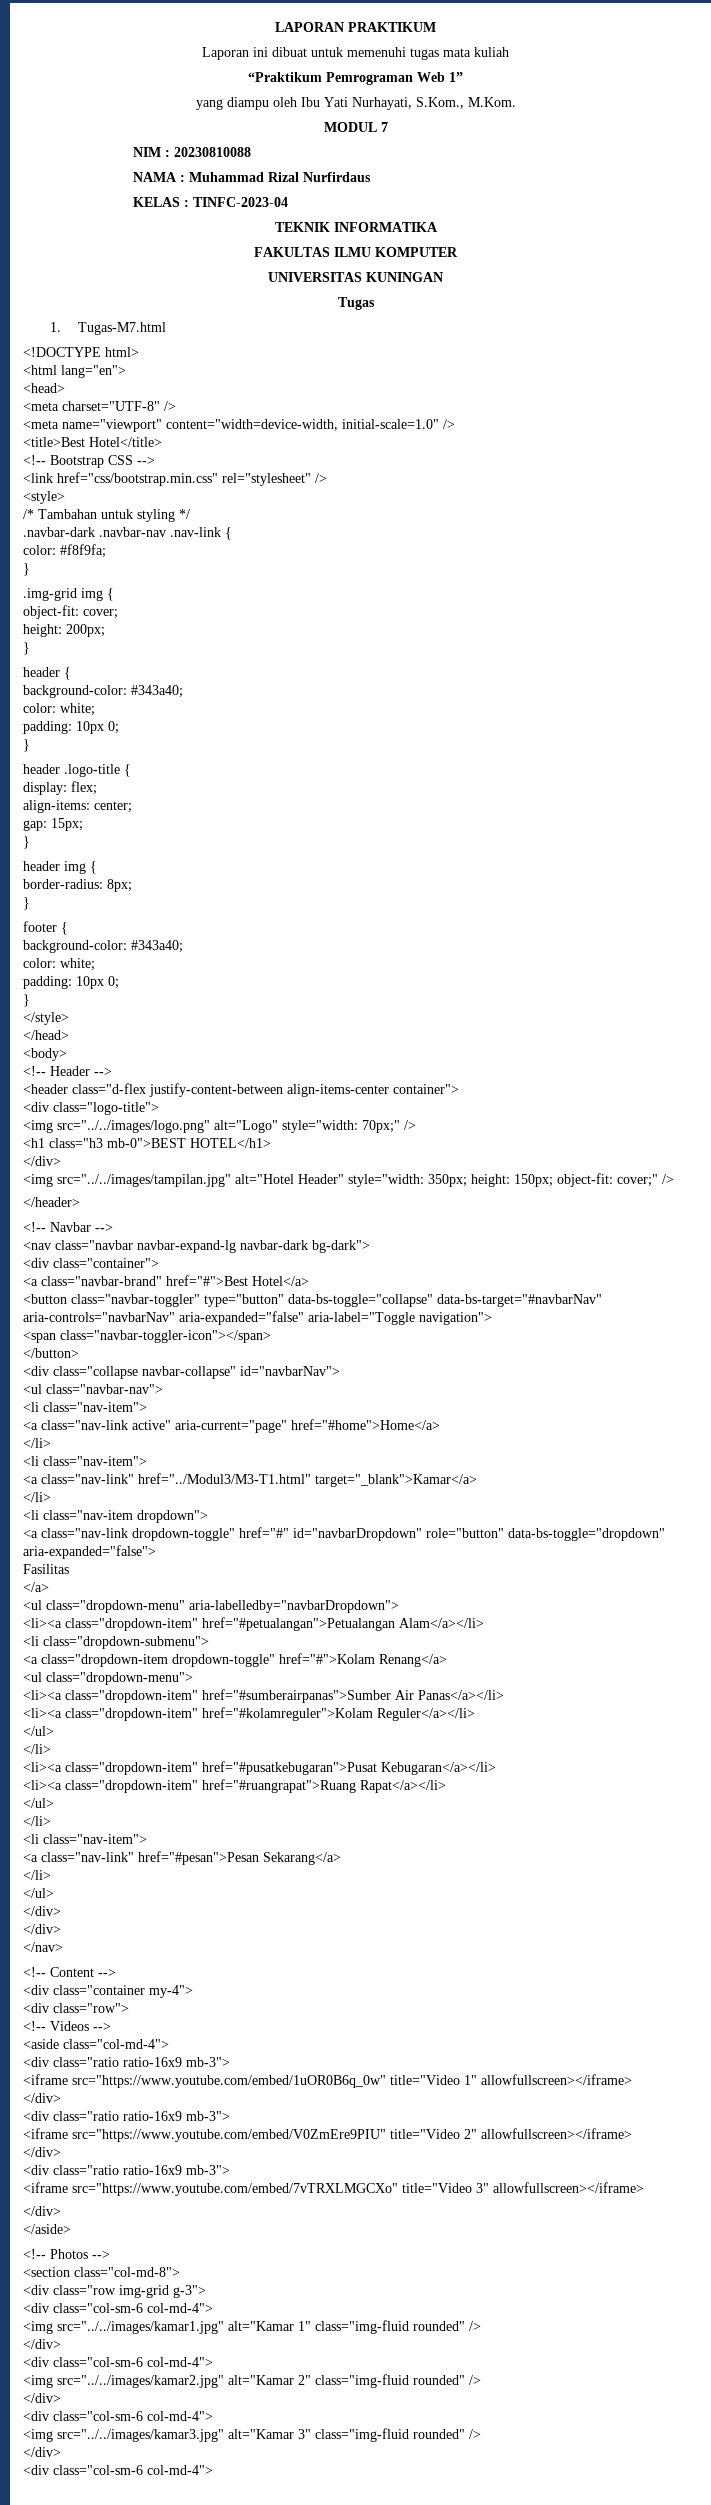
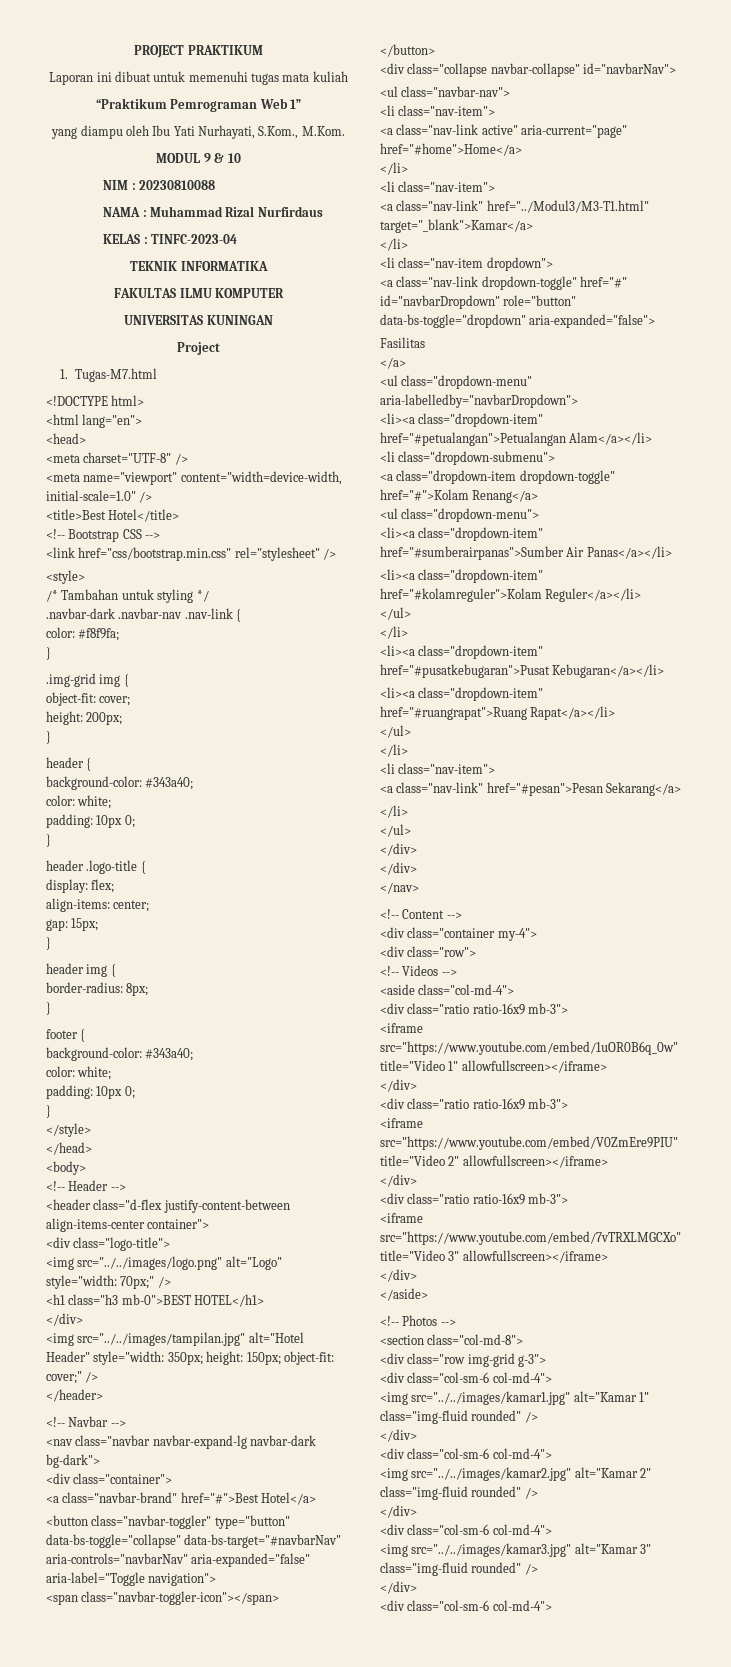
- LAPORAN PRAKTIKUM
+ PROJECT PRAKTIKUM
- MODUL 7
+ MODUL 9 & 10
- Tugas
+ Project

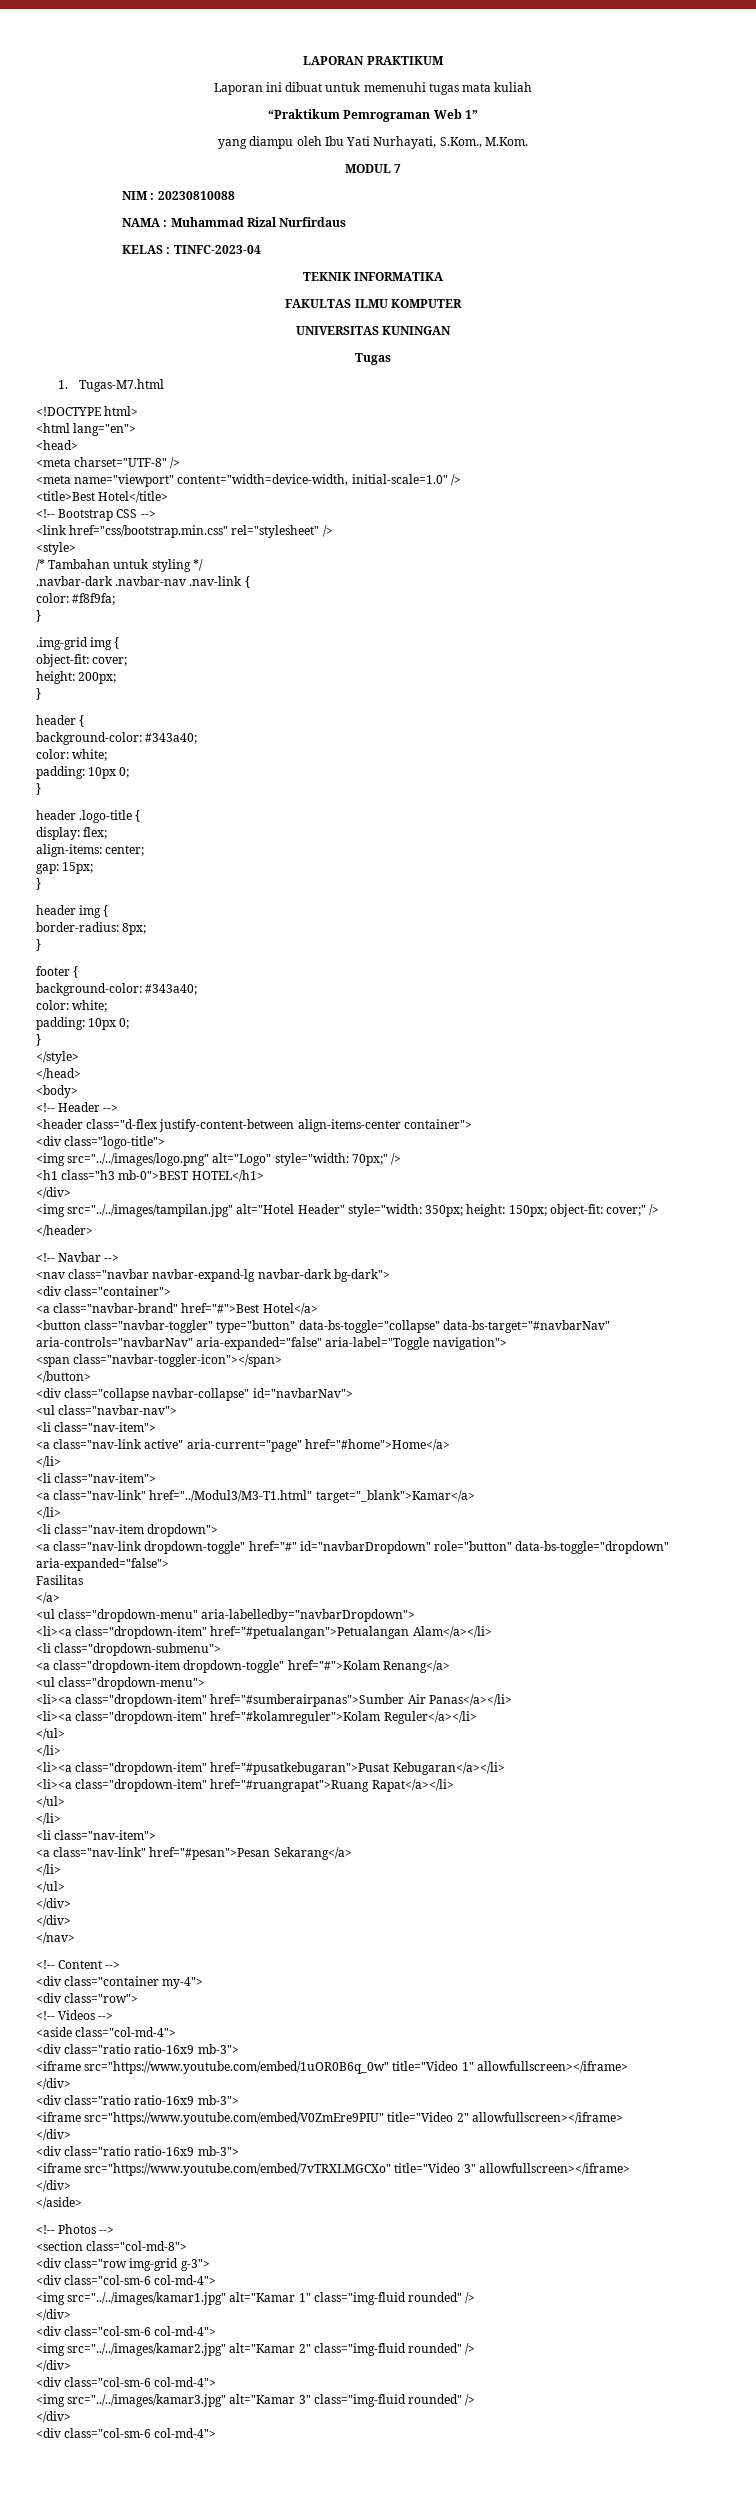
- PROJECT PRAKTIKUM
+ LAPORAN PRAKTIKUM
- MODUL 9 & 10
+ MODUL 7
- Project
+ Tugas

